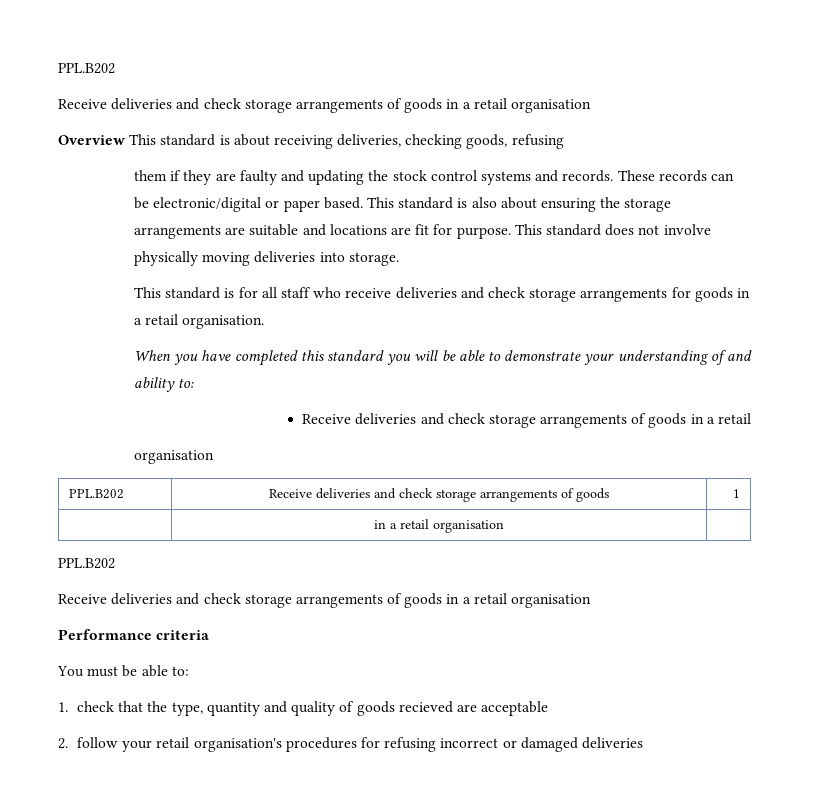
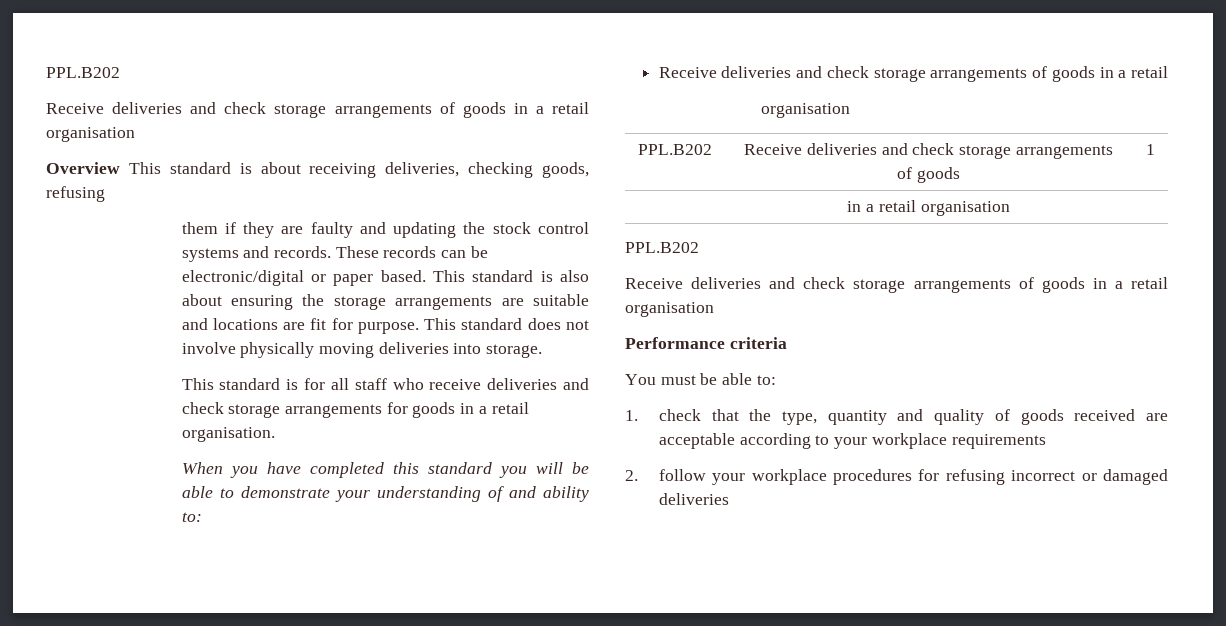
- 1. check that the type, quantity and quality of goods recieved are acceptable
+ 1. check that the type, quantity and quality of goods received are acceptable according to your workplace requirements
- 2. follow your retail organisation's procedures for refusing incorrect or damaged deliveries
+ 2. follow your workplace procedures for refusing incorrect or damaged deliveries

